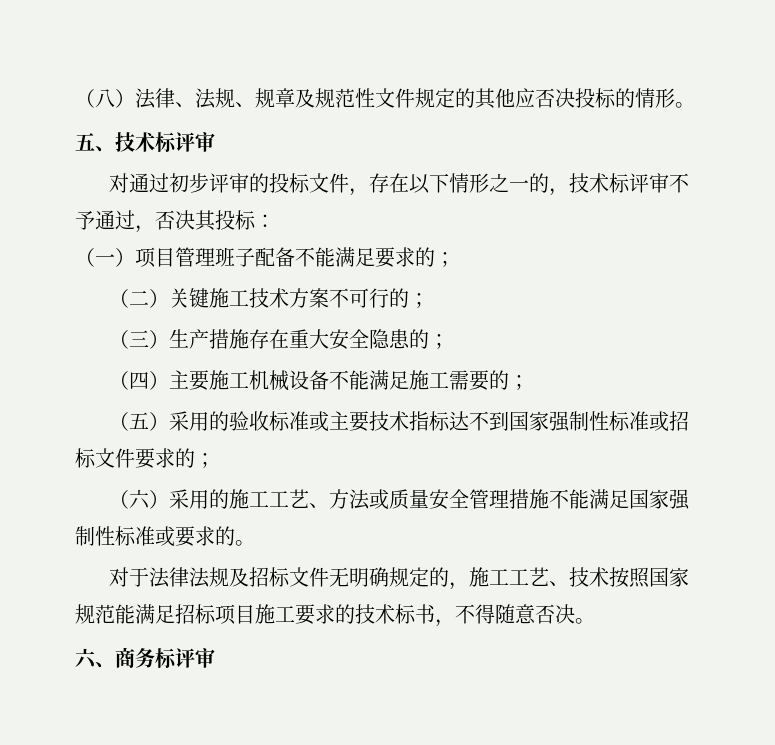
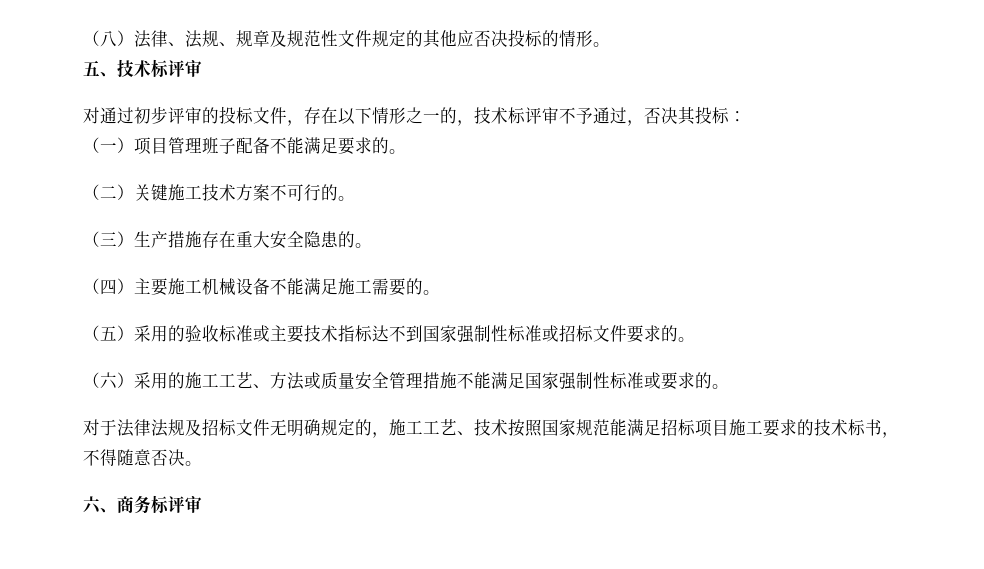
- （一）项目管理班子配备不能满足要求的；
+ （一）项目管理班子配备不能满足要求的。
- （二）关键施工技术方案不可行的；
+ （二）关键施工技术方案不可行的。
- （三）生产措施存在重大安全隐患的；
+ （三）生产措施存在重大安全隐患的。
- （四）主要施工机械设备不能满足施工需要的；
+ （四）主要施工机械设备不能满足施工需要的。
- （五）采用的验收标准或主要技术指标达不到国家强制性标准或招标文件要求的；
+ （五）采用的验收标准或主要技术指标达不到国家强制性标准或招标文件要求的。

